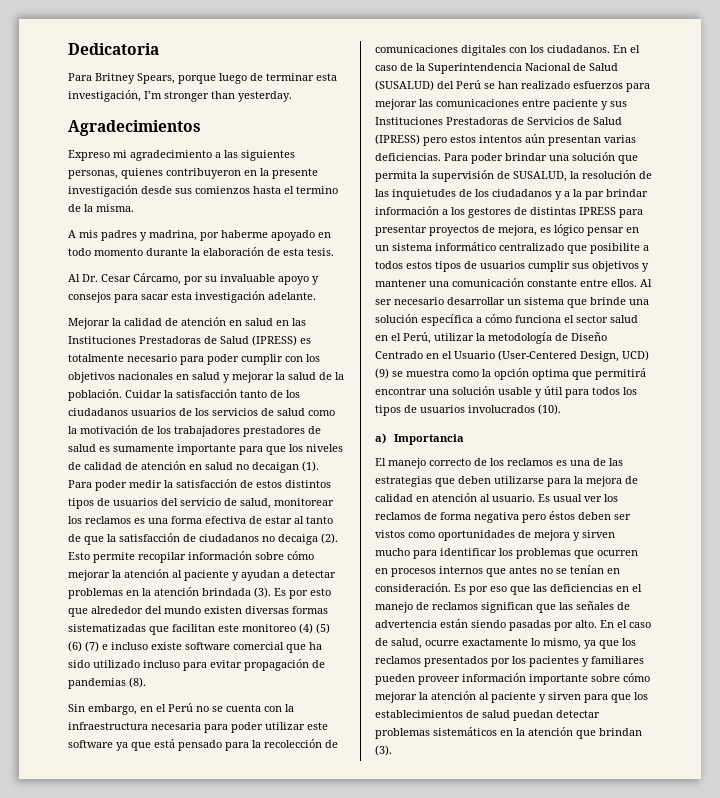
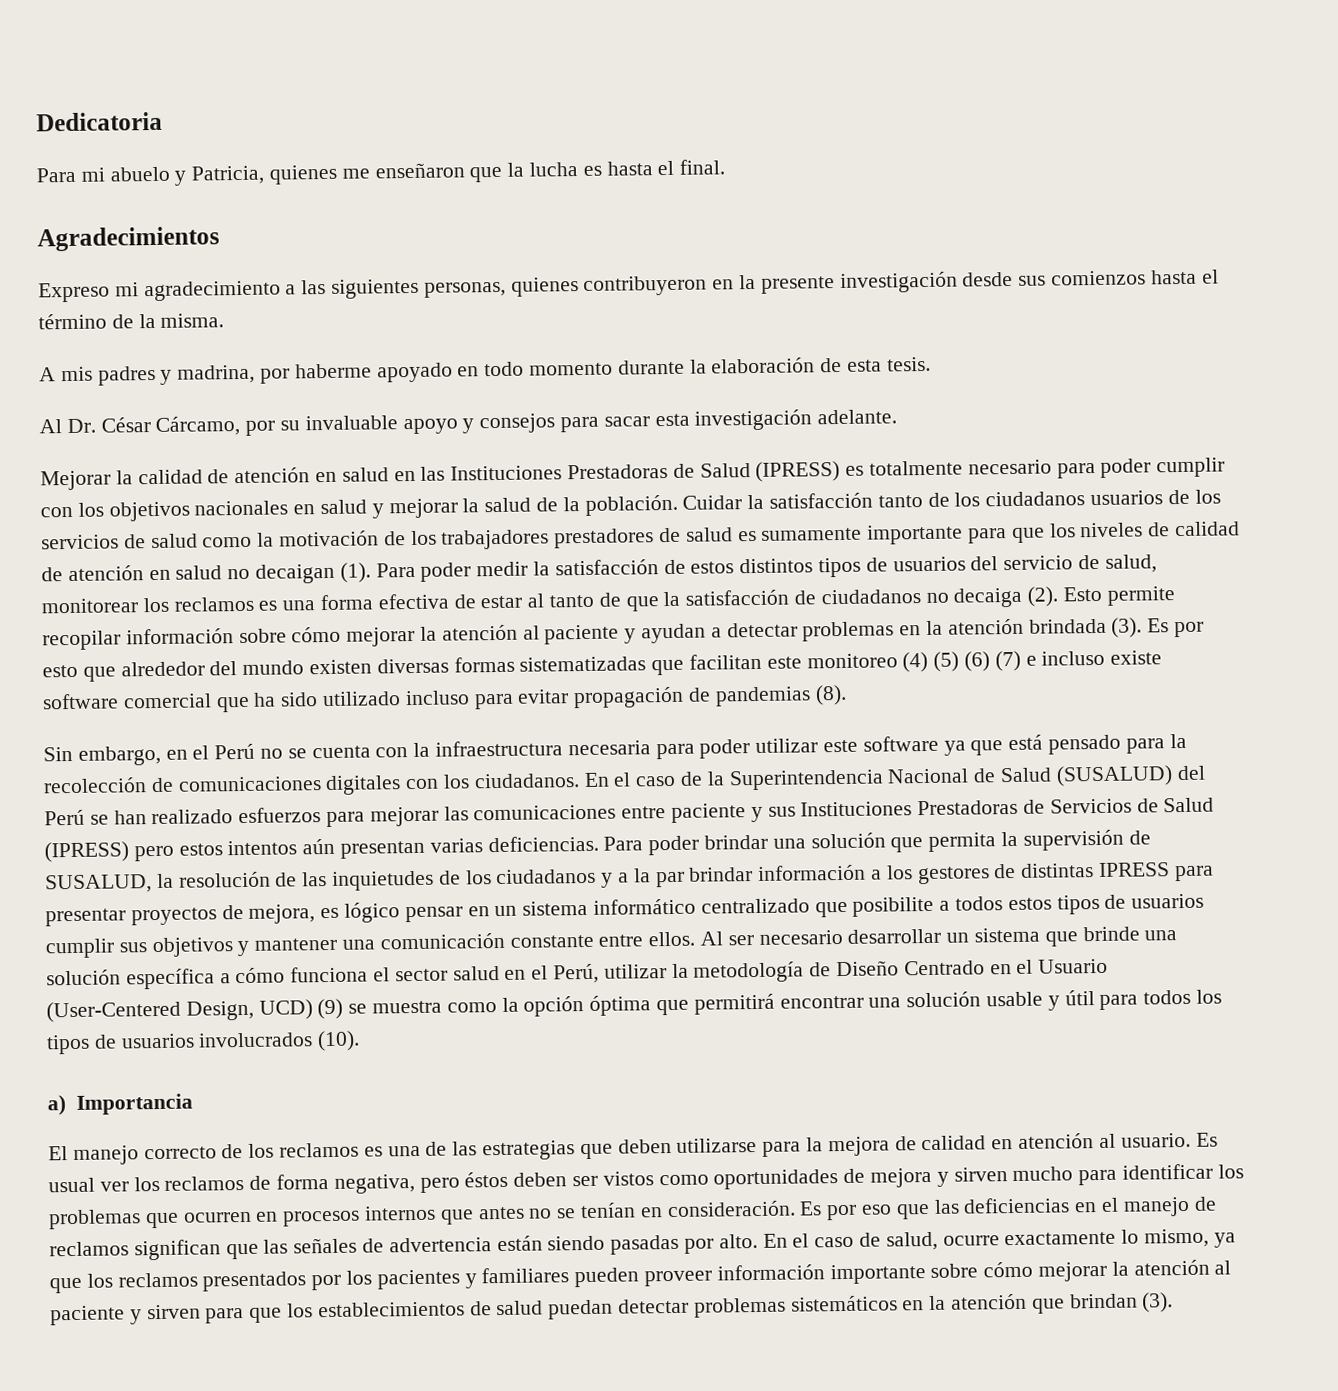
- Para Britney Spears, porque luego de terminar esta investigación, I’m stronger than yesterday.
+ Para mi abuelo y Patricia, quienes me enseñaron que la lucha es hasta el final.
- Expreso mi agradecimiento a las siguientes personas, quienes contribuyeron en la presente investigación desde sus comienzos hasta el termino de la misma.
+ Expreso mi agradecimiento a las siguientes personas, quienes contribuyeron en la presente investigación desde sus comienzos hasta el término de la misma.
- Al Dr. Cesar Cárcamo, por su invaluable apoyo y consejos para sacar esta investigación adelante.
+ Al Dr. César Cárcamo, por su invaluable apoyo y consejos para sacar esta investigación adelante.
- Al ser necesario desarrollar un sistema que brinde una solución específica a cómo funciona el sector salud en el Perú, utilizar la metodología de Diseño Centrado en el Usuario (User-Centered Design, UCD) (9) se muestra como la opción optima que permitirá encontrar una solución usable y útil para todos los tipos de usuarios involucrados (10).
+ Al ser necesario desarrollar un sistema que brinde una solución específica a cómo funciona el sector salud en el Perú, utilizar la metodología de Diseño Centrado en el Usuario (User-Centered Design, UCD) (9) se muestra como la opción óptima que permitirá encontrar una solución usable y útil para todos los tipos de usuarios involucrados (10).
- Es usual ver los reclamos de forma negativa pero éstos deben ser vistos como oportunidades de mejora y sirven mucho para identificar los problemas que ocurren en procesos internos que antes no se tenían en consideración.
+ Es usual ver los reclamos de forma negativa, pero éstos deben ser vistos como oportunidades de mejora y sirven mucho para identificar los problemas que ocurren en procesos internos que antes no se tenían en consideración.

